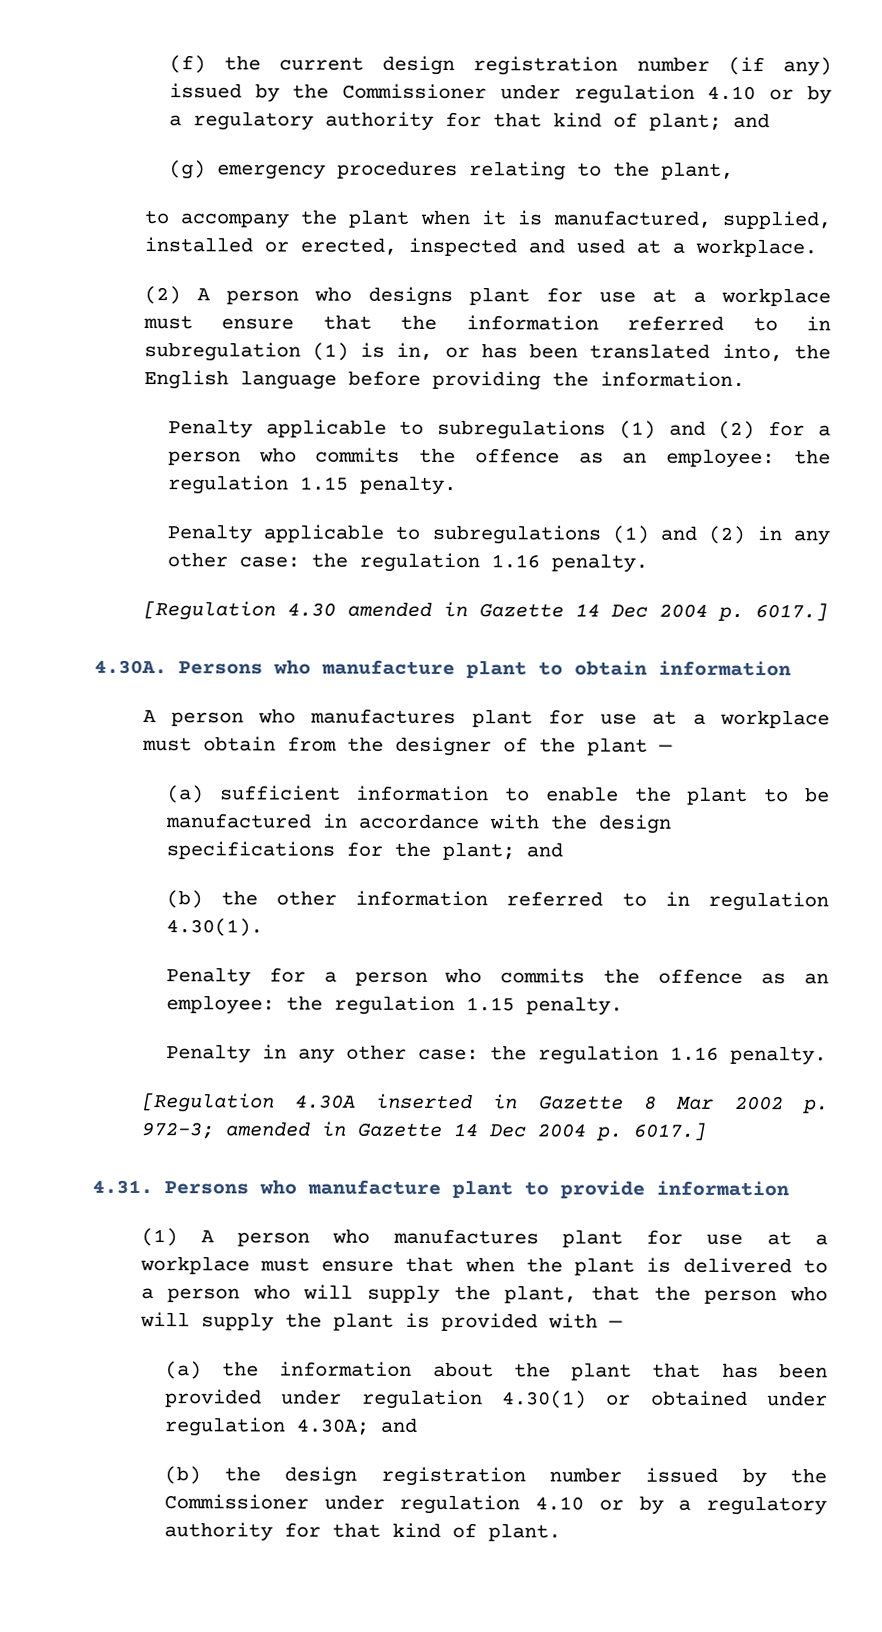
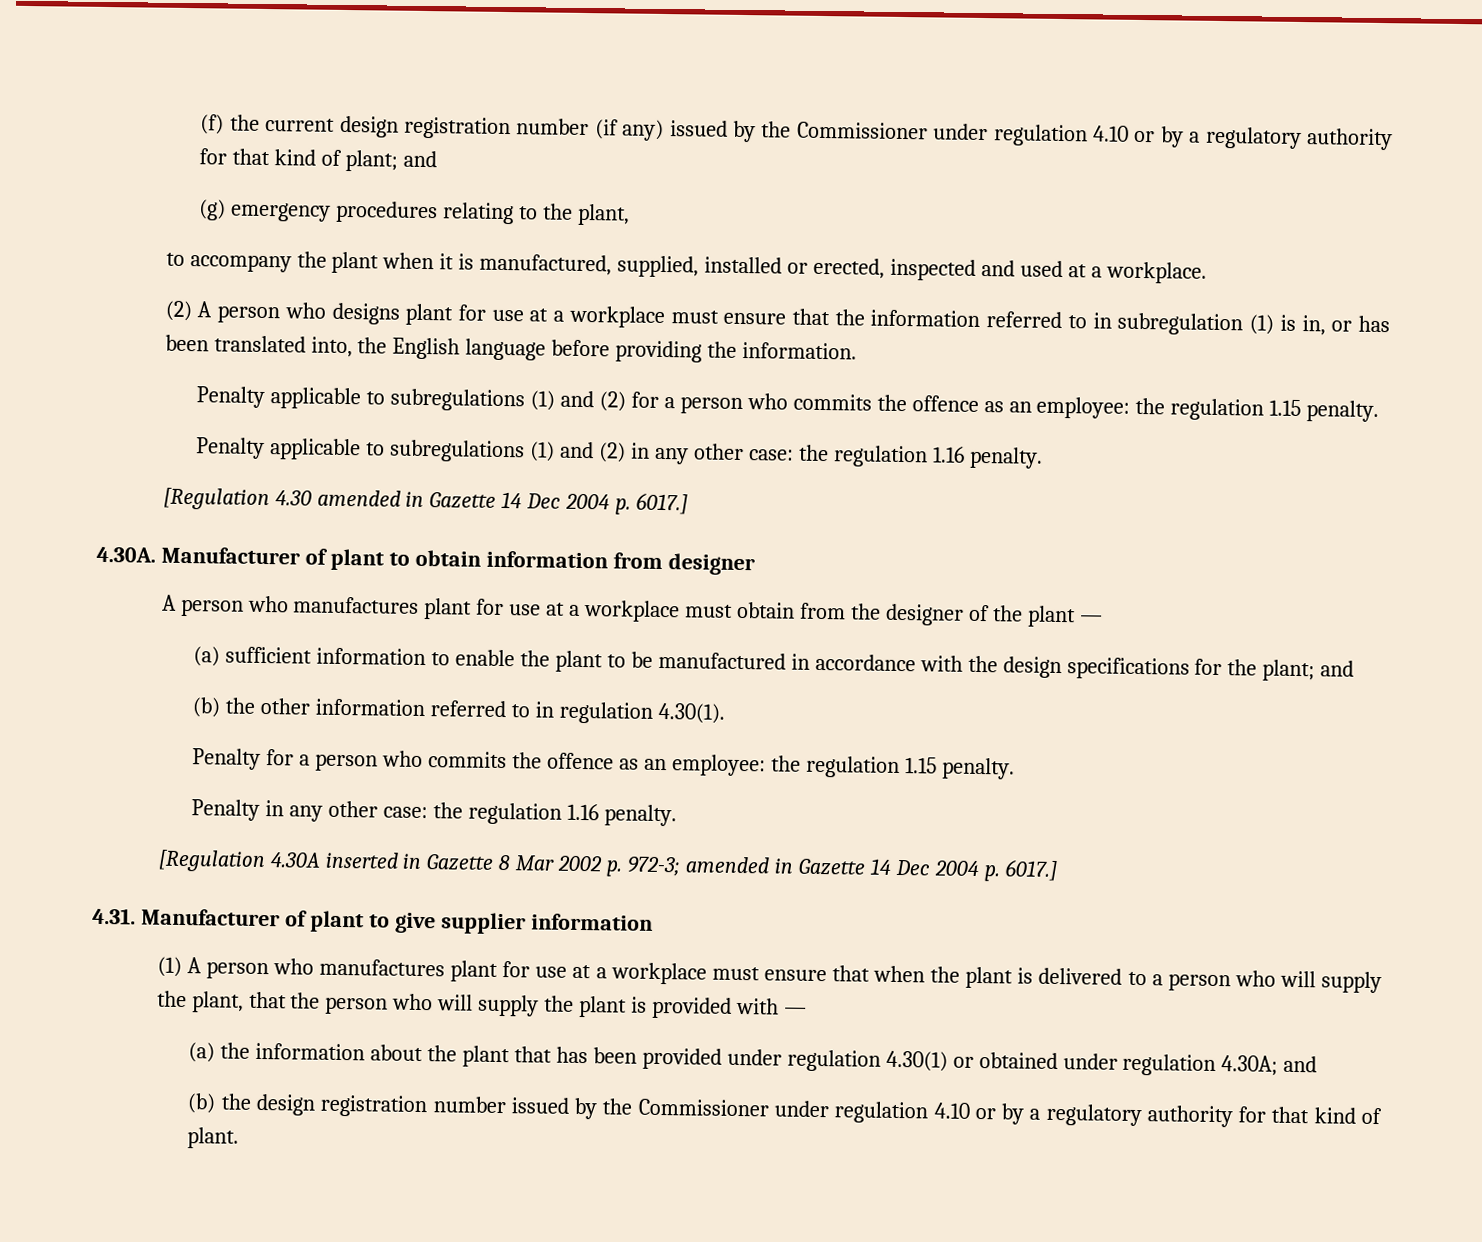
- 4.30A. Persons who manufacture plant to obtain information
+ 4.30A. Manufacturer of plant to obtain information from designer
- 4.31. Persons who manufacture plant to provide information
+ 4.31. Manufacturer of plant to give supplier information

